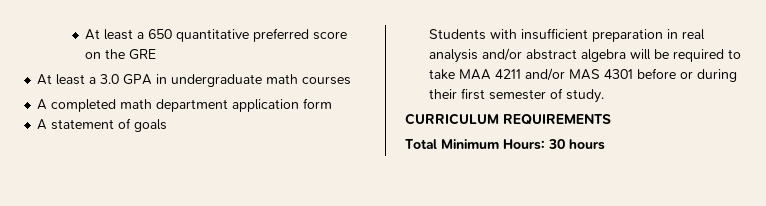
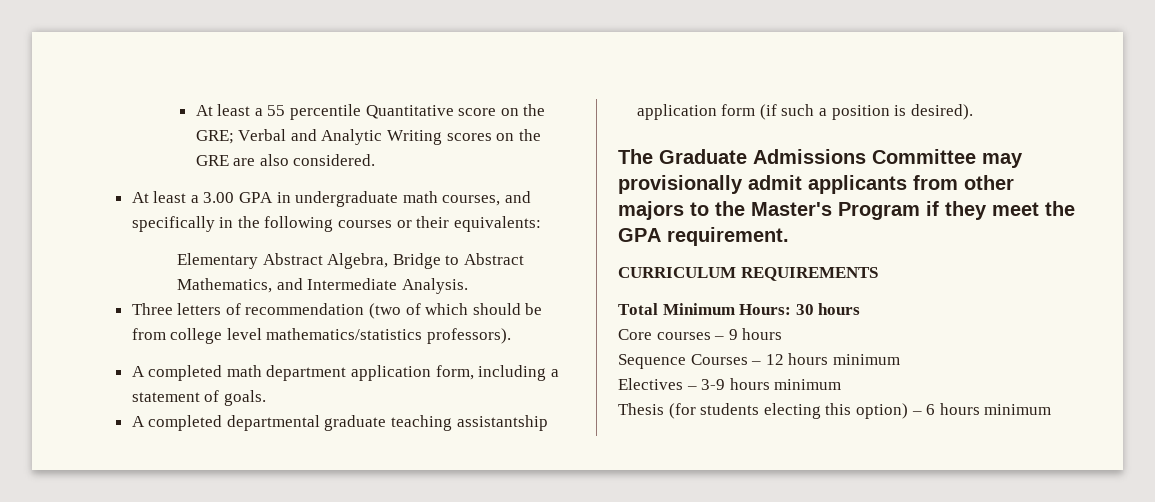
- At least a 650 quantitative preferred score on the GRE
- At least a 3.0 GPA in undergraduate math courses
+ At least a 55 percentile Quantitative score on the GRE; Verbal and Analytic Writing scores on the GRE are also considered.
+ At least a 3.00 GPA in undergraduate math courses, and specifically in the following courses or their equivalents:
+ Elementary Abstract Algebra, Bridge to Abstract Mathematics, and Intermediate Analysis.
+ Three letters of recommendation (two of which should be from college level mathematics/statistics professors).
- A completed math department application form
- A statement of goals
- Students with insufficient preparation in real analysis and/or abstract algebra will be required to take MAA 4211 and/or MAS 4301 before or during their first semester of study.
+ A completed math department application form, including a statement of goals.
+ A completed departmental graduate teaching assistantship application form (if such a position is desired).
+ The Graduate Admissions Committee may provisionally admit applicants from other majors to the Master's Program if they meet the GPA requirement.
+ Core courses – 9 hours
+ Sequence Courses – 12 hours minimum
+ Electives – 3-9 hours minimum
+ Thesis (for students electing this option) – 6 hours minimum

